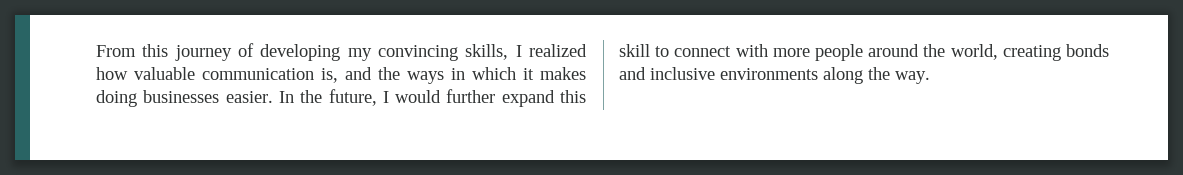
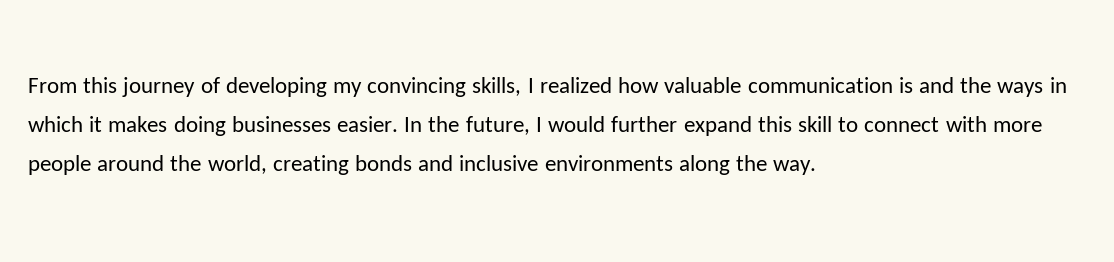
- From this journey of developing my convincing skills, I realized how valuable communication is, and the ways in which it makes doing businesses easier.
+ From this journey of developing my convincing skills, I realized how valuable communication is and the ways in which it makes doing businesses easier.

